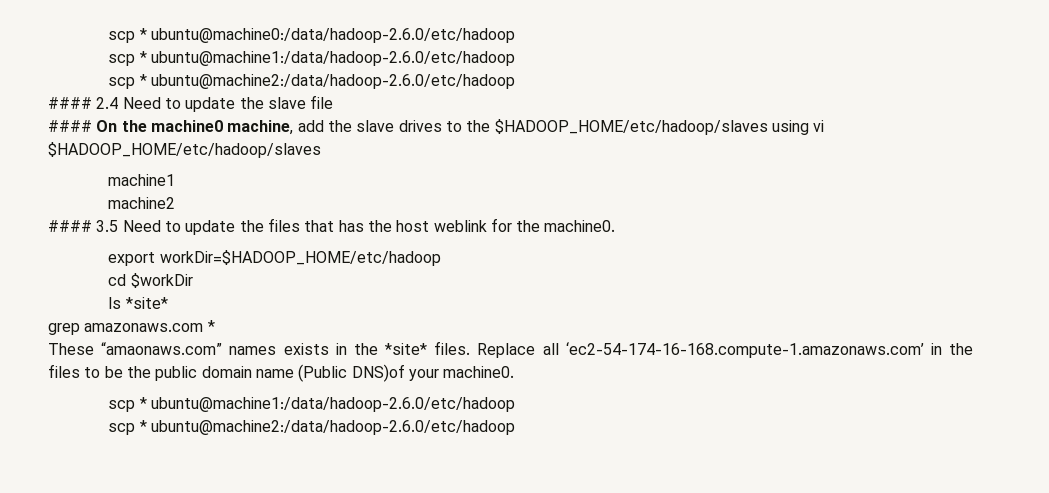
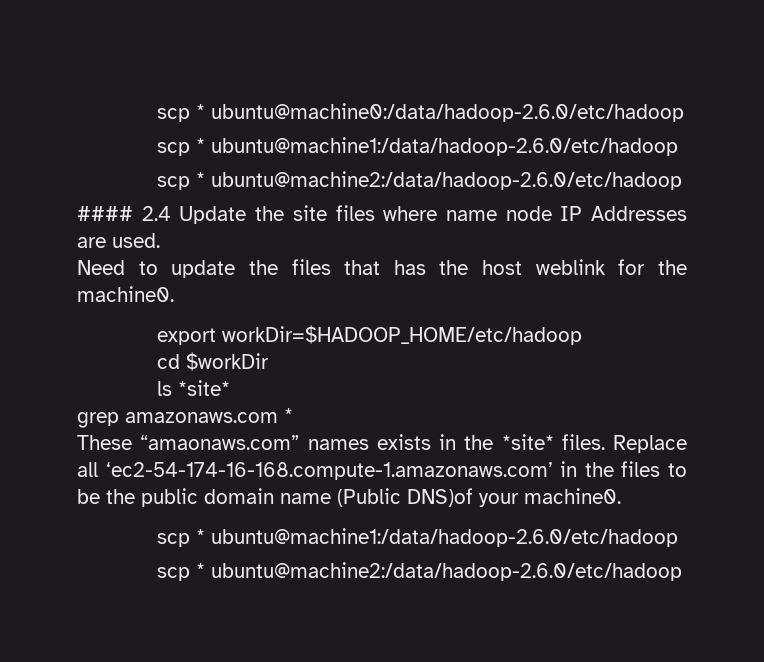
- #### 2.4 Need to update the slave file
- #### On the machine0 machine, add the slave drives to the $HADOOP_HOME/etc/hadoop/slaves using vi $HADOOP_HOME/etc/hadoop/slaves
- machine1
- machine2
- #### 3.5 Need to update the files that has the host weblink for the machine0.
+ #### 2.4 Update the site files where name node IP Addresses are used.
+ Need to update the files that has the host weblink for the machine0.

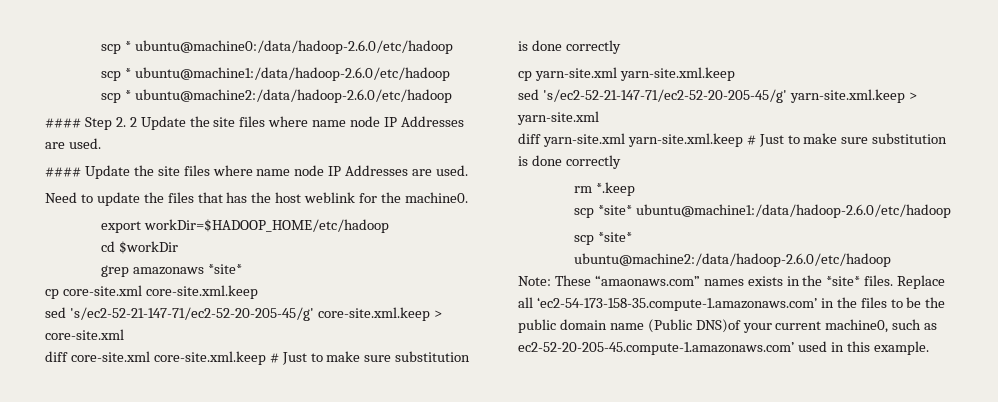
- #### 2.4 Update the site files where name node IP Addresses are used.
+ #### Step 2. 2 Update the site files where name node IP Addresses are used.
+ #### Update the site files where name node IP Addresses are used.
- ls *site*
+ grep amazonaws *site*
- grep amazonaws.com *
- These “amaonaws.com” names exists in the *site* files.
+ cp core-site.xml core-site.xml.keep
+ sed 's/ec2-52-21-147-71/ec2-52-20-205-45/g' core-site.xml.keep > core-site.xml
+ diff core-site.xml core-site.xml.keep # Just to make sure substitution is done correctly
+ cp yarn-site.xml yarn-site.xml.keep
+ sed 's/ec2-52-21-147-71/ec2-52-20-205-45/g' yarn-site.xml.keep > yarn-site.xml
+ diff yarn-site.xml yarn-site.xml.keep # Just to make sure substitution is done correctly
+ rm *.keep
+ scp *site* ubuntu@machine1:/data/hadoop-2.6.0/etc/hadoop
+ scp *site* ubuntu@machine2:/data/hadoop-2.6.0/etc/hadoop
+ Note: These “amaonaws.com” names exists in the *site* files.
- Replace all ‘ec2-54-174-16-168.compute-1.amazonaws.com’ in the files to be the public domain name (Public DNS)of your machine0.
- scp * ubuntu@machine1:/data/hadoop-2.6.0/etc/hadoop
- scp * ubuntu@machine2:/data/hadoop-2.6.0/etc/hadoop
+ Replace all ‘ec2-54-173-158-35.compute-1.amazonaws.com’ in the files to be the public domain name (Public DNS)of your current machine0, such as ec2-52-20-205-45.compute-1.amazonaws.com’ used in this example.

